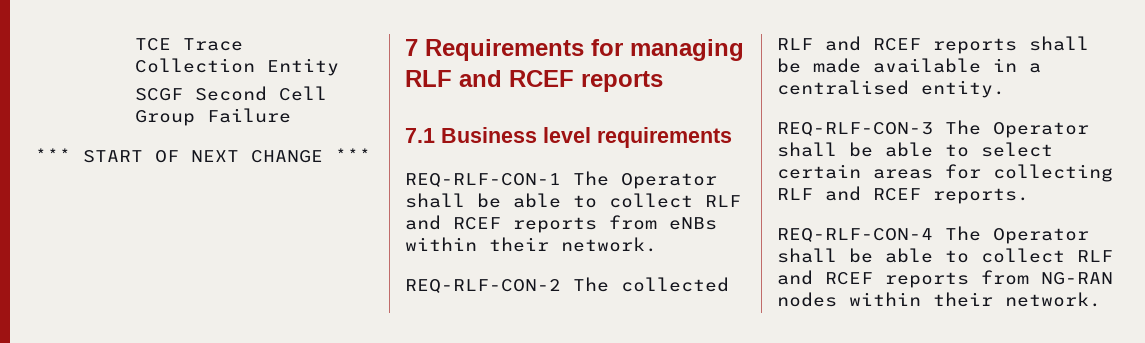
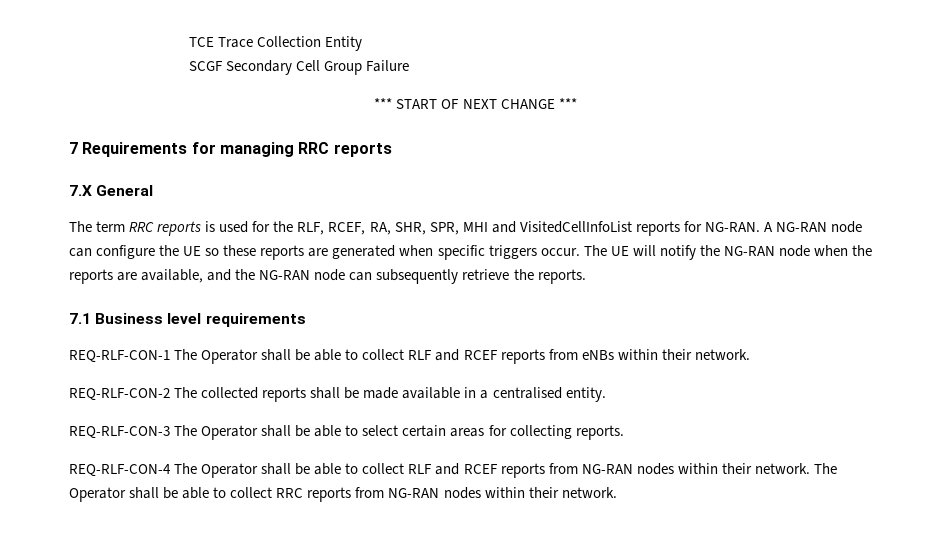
- SCGF Second Cell Group Failure
+ SCGF Secondary Cell Group Failure
- 7 Requirements for managing RLF and RCEF reports
+ 7 Requirements for managing RRC reports
+ 7.X General
+ The term RRC reports is used for the RLF, RCEF, RA, SHR, SPR, MHI and VisitedCellInfoList reports for NG-RAN. A NG-RAN node can configure the UE so these reports are generated when specific triggers occur. The UE will notify the NG-RAN node when the reports are available, and the NG-RAN node can subsequently retrieve the reports.
- REQ-RLF-CON-2 The collected RLF and RCEF reports shall be made available in a centralised entity.
+ REQ-RLF-CON-2 The collected reports shall be made available in a centralised entity.
- REQ-RLF-CON-3 The Operator shall be able to select certain areas for collecting RLF and RCEF reports.
+ REQ-RLF-CON-3 The Operator shall be able to select certain areas for collecting reports.
+ The Operator shall be able to collect RRC reports from NG-RAN nodes within their network.

